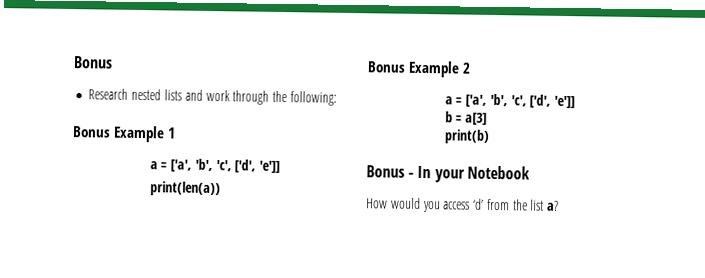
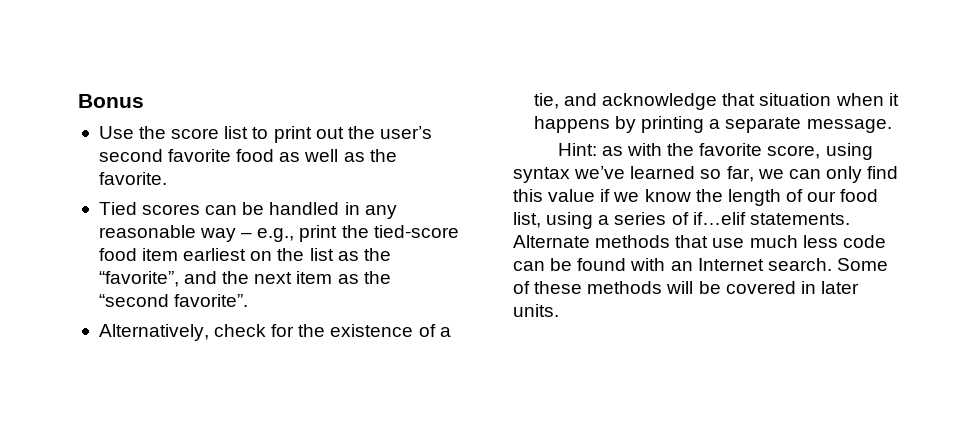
- Research nested lists and work through the following:
- Bonus Example 1
- a = ['a', 'b', 'c', ['d', 'e']]
- print(len(a))
- Bonus Example 2
- a = ['a', 'b', 'c', ['d', 'e']]
- b = a[3]
- print(b)
- Bonus - In your Notebook
- How would you access ‘d’ from the list a?
+ Use the score list to print out the user’s second favorite food as well as the favorite.
+ Tied scores can be handled in any reasonable way – e.g., print the tied-score food item earliest on the list as the “favorite”, and the next item as the “second favorite”.
+ Alternatively, check for the existence of a tie, and acknowledge that situation when it happens by printing a separate message.
+ Hint: as with the favorite score, using syntax we’ve learned so far, we can only find this value if we know the length of our food list, using a series of if…elif statements. Alternate methods that use much less code can be found with an Internet search. Some of these methods will be covered in later units.

